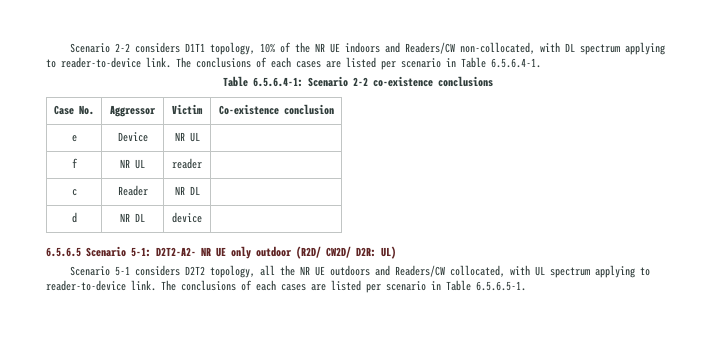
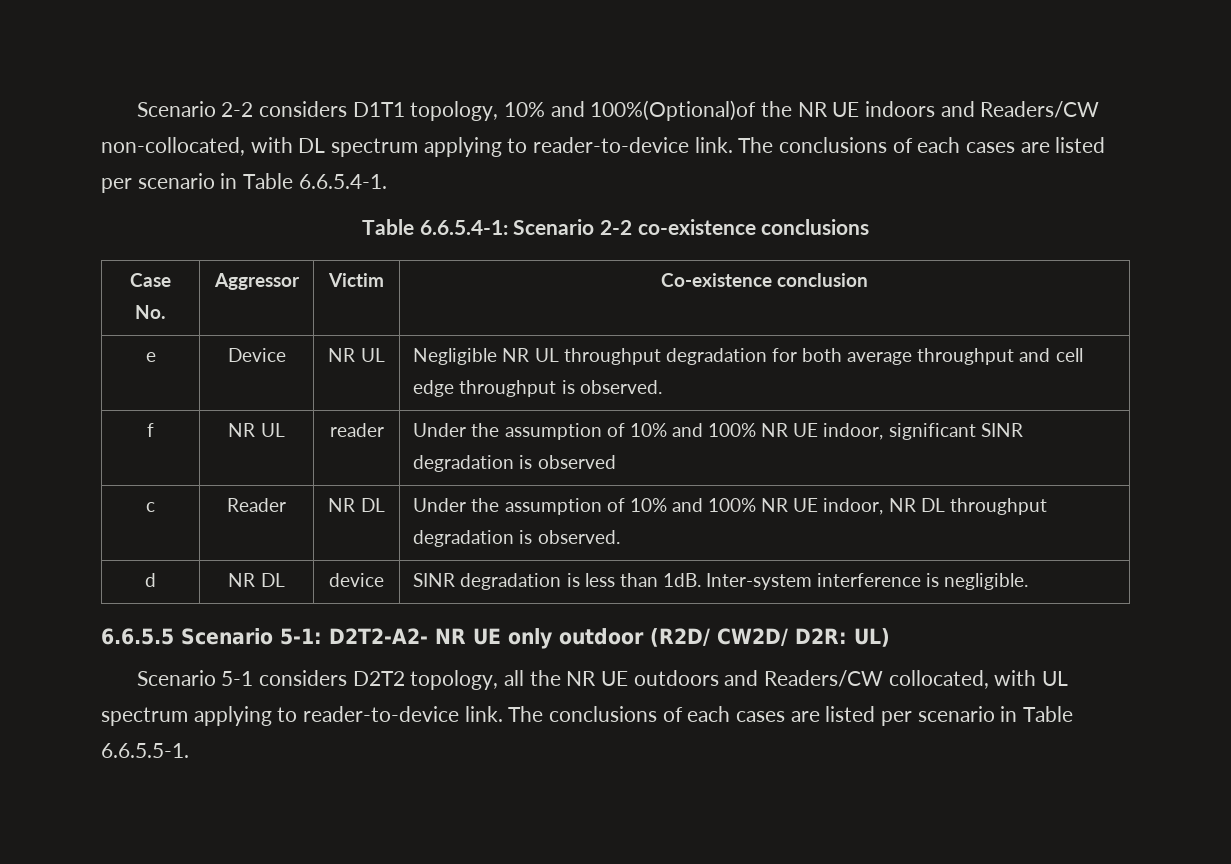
- Scenario 2-2 considers D1T1 topology, 10% of the NR UE indoors and Readers/CW non-collocated, with DL spectrum applying to reader-to-device link.
+ Scenario 2-2 considers D1T1 topology, 10% and 100%(Optional)of the NR UE indoors and Readers/CW non-collocated, with DL spectrum applying to reader-to-device link.
- The conclusions of each cases are listed per scenario in Table 6.5.6.4-1.
- Table 6.5.6.4-1: Scenario 2-2 co-existence conclusions
+ The conclusions of each cases are listed per scenario in Table 6.6.5.4-1.
+ Table 6.6.5.4-1: Scenario 2-2 co-existence conclusions
- e | Device | NR UL |
- f | NR UL | reader |
- c | Reader | NR DL |
- d | NR DL | device |
- 6.5.6.5 Scenario 5-1: D2T2-A2- NR UE only outdoor (R2D/ CW2D/ D2R: UL)
+ e | Device | NR UL | Negligible NR UL throughput degradation for both average throughput and cell edge throughput is observed.
+ f | NR UL | reader | Under the assumption of 10% and 100% NR UE indoor, significant SINR degradation is observed
+ c | Reader | NR DL | Under the assumption of 10% and 100% NR UE indoor, NR DL throughput degradation is observed.
+ d | NR DL | device | SINR degradation is less than 1dB. Inter-system interference is negligible.
+ 6.6.5.5 Scenario 5-1: D2T2-A2- NR UE only outdoor (R2D/ CW2D/ D2R: UL)
- The conclusions of each cases are listed per scenario in Table 6.5.6.5-1.
+ The conclusions of each cases are listed per scenario in Table 6.6.5.5-1.

